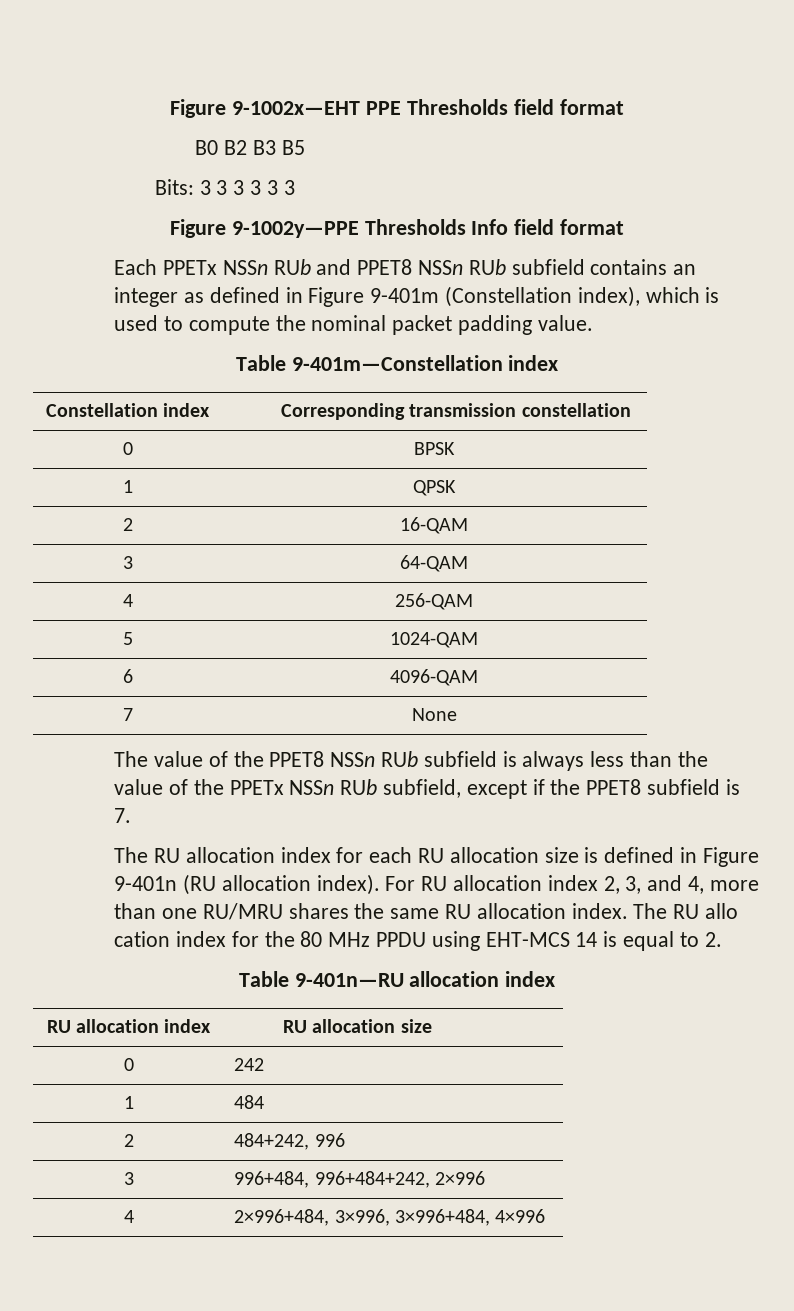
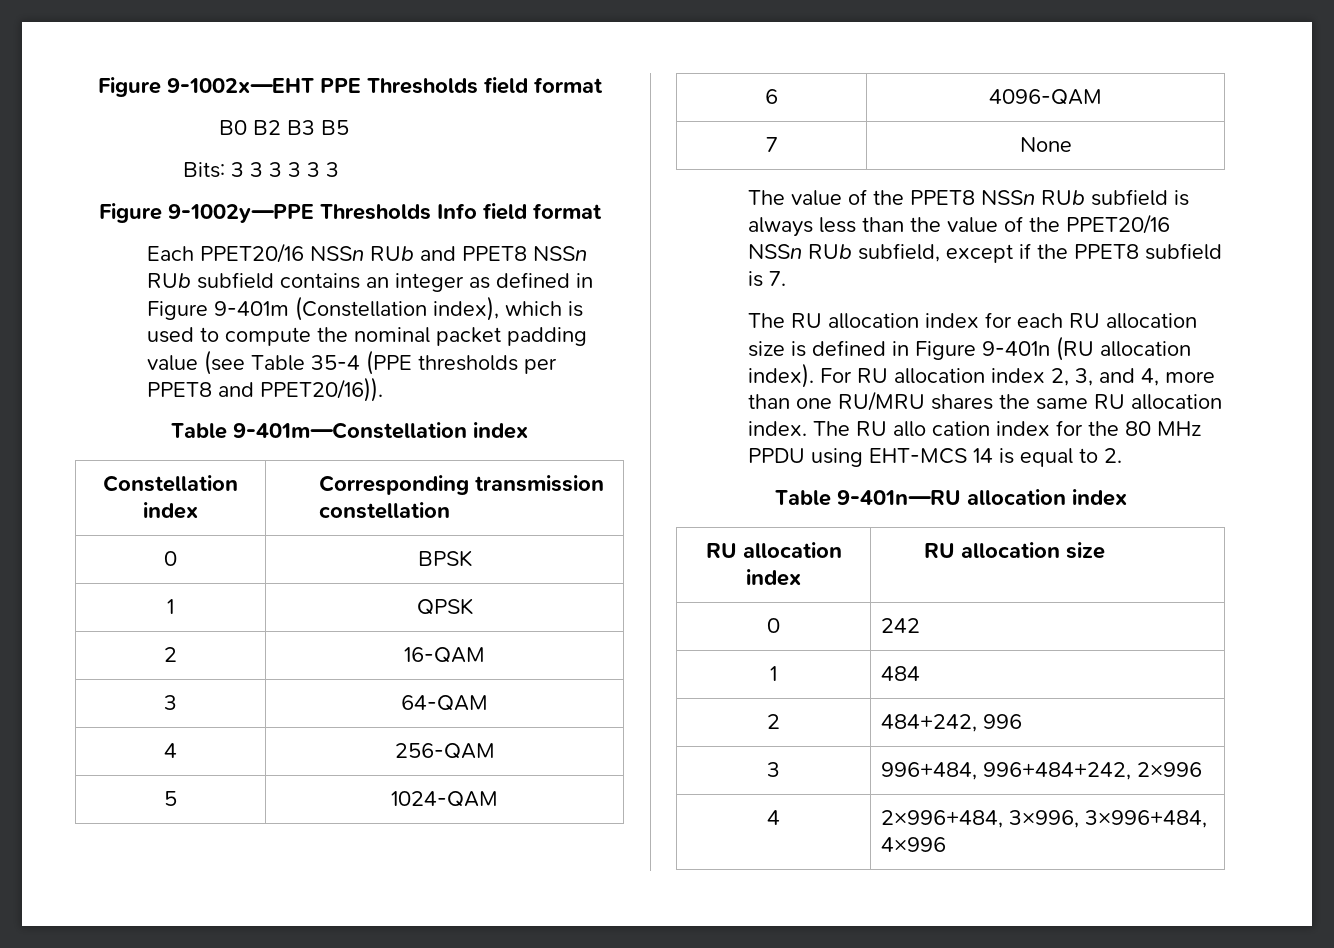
- Each PPETx NSSn RUb and PPET8 NSSn RUb subfield contains an integer as defined in Figure 9-401m (Constellation index), which is used to compute the nominal packet padding value.
+ Each PPET20/16 NSSn RUb and PPET8 NSSn RUb subfield contains an integer as defined in Figure 9-401m (Constellation index), which is used to compute the nominal packet padding value (see Table 35-4 (PPE thresholds per PPET8 and PPET20/16)).
- The value of the PPET8 NSSn RUb subfield is always less than the value of the PPETx NSSn RUb subfield, except if the PPET8 subfield is 7.
+ The value of the PPET8 NSSn RUb subfield is always less than the value of the PPET20/16 NSSn RUb subfield, except if the PPET8 subfield is 7.

